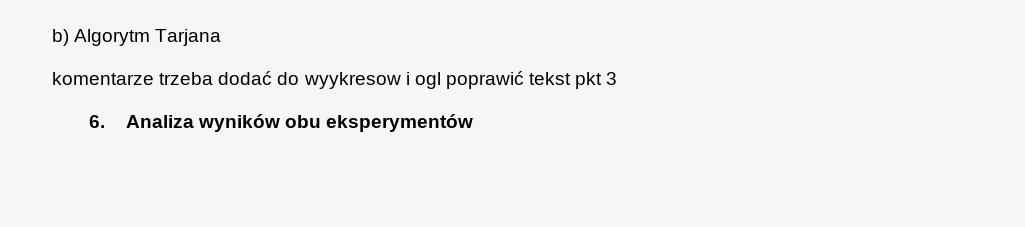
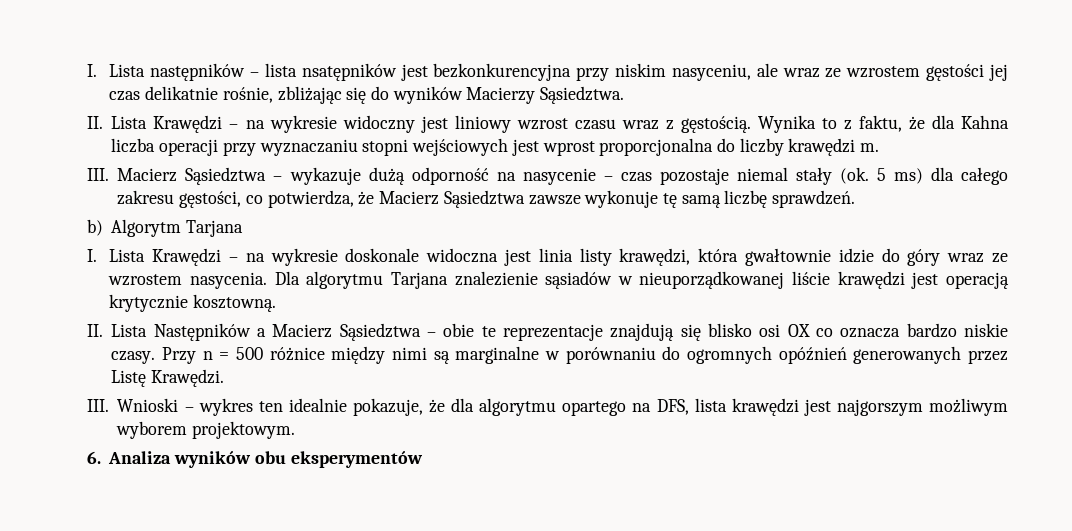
+ I. Lista następników – lista nsatępników jest bezkonkurencyjna przy niskim nasyceniu, ale wraz ze wzrostem gęstości jej czas delikatnie rośnie, zbliżając się do wyników Macierzy Sąsiedztwa.
+ II. Lista Krawędzi – na wykresie widoczny jest liniowy wzrost czasu wraz z gęstością. Wynika to z faktu, że dla Kahna liczba operacji przy wyznaczaniu stopni wejściowych jest wprost proporcjonalna do liczby krawędzi m.
+ III. Macierz Sąsiedztwa – wykazuje dużą odporność na nasycenie – czas pozostaje niemal stały (ok. 5 ms) dla całego zakresu gęstości, co potwierdza, że Macierz Sąsiedztwa zawsze wykonuje tę samą liczbę sprawdzeń.
  b) Algorytm Tarjana
- komentarze trzeba dodać do wyykresow i ogl poprawić tekst pkt 3
+ I. Lista Krawędzi – na wykresie doskonale widoczna jest linia listy krawędzi, która gwałtownie idzie do góry wraz ze wzrostem nasycenia. Dla algorytmu Tarjana znalezienie sąsiadów w nieuporządkowanej liście krawędzi jest operacją krytycznie kosztowną.
+ II. Lista Następników a Macierz Sąsiedztwa – obie te reprezentacje znajdują się blisko osi OX co oznacza bardzo niskie czasy. Przy n = 500 różnice między nimi są marginalne w porównaniu do ogromnych opóźnień generowanych przez Listę Krawędzi.
+ III. Wnioski – wykres ten idealnie pokazuje, że dla algorytmu opartego na DFS, lista krawędzi jest najgorszym możliwym wyborem projektowym.

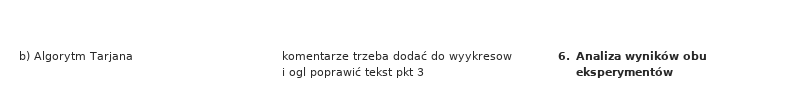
- I. Lista następników – lista nsatępników jest bezkonkurencyjna przy niskim nasyceniu, ale wraz ze wzrostem gęstości jej czas delikatnie rośnie, zbliżając się do wyników Macierzy Sąsiedztwa.
- II. Lista Krawędzi – na wykresie widoczny jest liniowy wzrost czasu wraz z gęstością. Wynika to z faktu, że dla Kahna liczba operacji przy wyznaczaniu stopni wejściowych jest wprost proporcjonalna do liczby krawędzi m.
- III. Macierz Sąsiedztwa – wykazuje dużą odporność na nasycenie – czas pozostaje niemal stały (ok. 5 ms) dla całego zakresu gęstości, co potwierdza, że Macierz Sąsiedztwa zawsze wykonuje tę samą liczbę sprawdzeń.
  b) Algorytm Tarjana
- I. Lista Krawędzi – na wykresie doskonale widoczna jest linia listy krawędzi, która gwałtownie idzie do góry wraz ze wzrostem nasycenia. Dla algorytmu Tarjana znalezienie sąsiadów w nieuporządkowanej liście krawędzi jest operacją krytycznie kosztowną.
- II. Lista Następników a Macierz Sąsiedztwa – obie te reprezentacje znajdują się blisko osi OX co oznacza bardzo niskie czasy. Przy n = 500 różnice między nimi są marginalne w porównaniu do ogromnych opóźnień generowanych przez Listę Krawędzi.
- III. Wnioski – wykres ten idealnie pokazuje, że dla algorytmu opartego na DFS, lista krawędzi jest najgorszym możliwym wyborem projektowym.
+ komentarze trzeba dodać do wyykresow i ogl poprawić tekst pkt 3

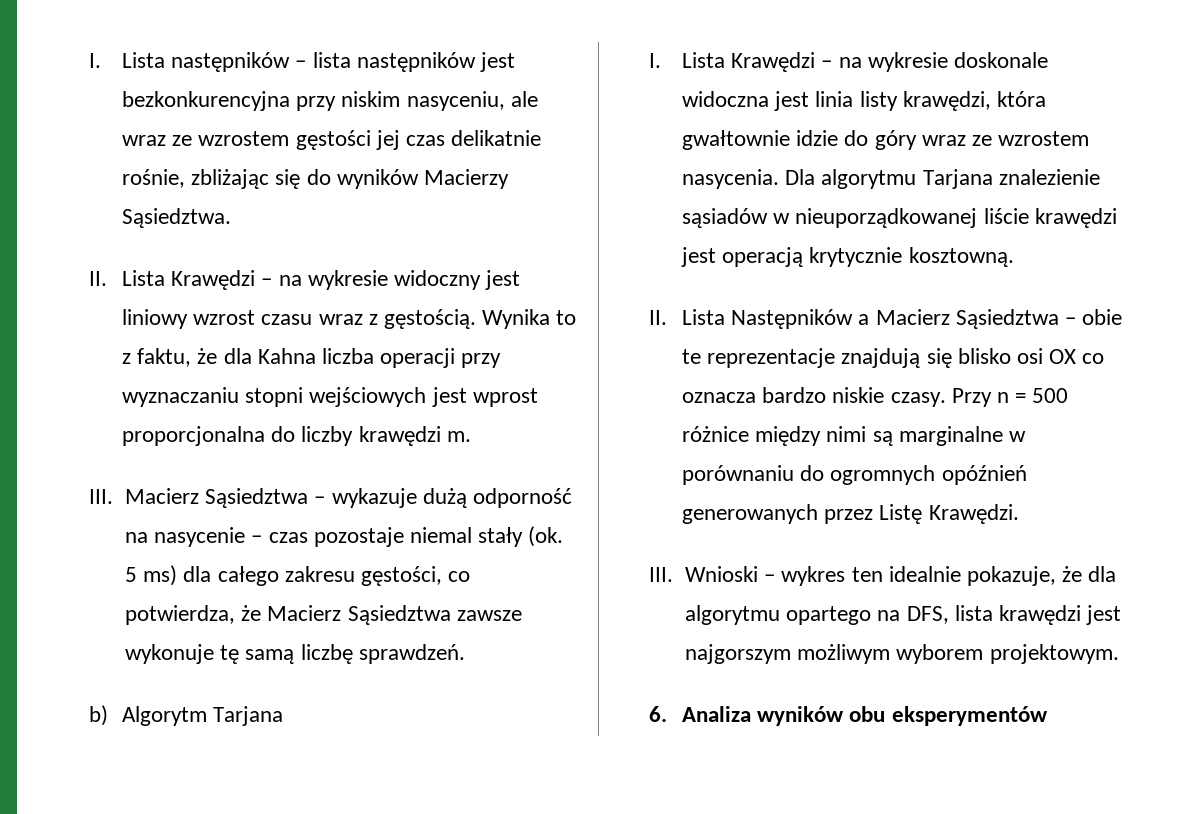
+ I. Lista następników – lista następników jest bezkonkurencyjna przy niskim nasyceniu, ale wraz ze wzrostem gęstości jej czas delikatnie rośnie, zbliżając się do wyników Macierzy Sąsiedztwa.
+ II. Lista Krawędzi – na wykresie widoczny jest liniowy wzrost czasu wraz z gęstością. Wynika to z faktu, że dla Kahna liczba operacji przy wyznaczaniu stopni wejściowych jest wprost proporcjonalna do liczby krawędzi m.
+ III. Macierz Sąsiedztwa – wykazuje dużą odporność na nasycenie – czas pozostaje niemal stały (ok. 5 ms) dla całego zakresu gęstości, co potwierdza, że Macierz Sąsiedztwa zawsze wykonuje tę samą liczbę sprawdzeń.
  b) Algorytm Tarjana
- komentarze trzeba dodać do wyykresow i ogl poprawić tekst pkt 3
+ I. Lista Krawędzi – na wykresie doskonale widoczna jest linia listy krawędzi, która gwałtownie idzie do góry wraz ze wzrostem nasycenia. Dla algorytmu Tarjana znalezienie sąsiadów w nieuporządkowanej liście krawędzi jest operacją krytycznie kosztowną.
+ II. Lista Następników a Macierz Sąsiedztwa – obie te reprezentacje znajdują się blisko osi OX co oznacza bardzo niskie czasy. Przy n = 500 różnice między nimi są marginalne w porównaniu do ogromnych opóźnień generowanych przez Listę Krawędzi.
+ III. Wnioski – wykres ten idealnie pokazuje, że dla algorytmu opartego na DFS, lista krawędzi jest najgorszym możliwym wyborem projektowym.

